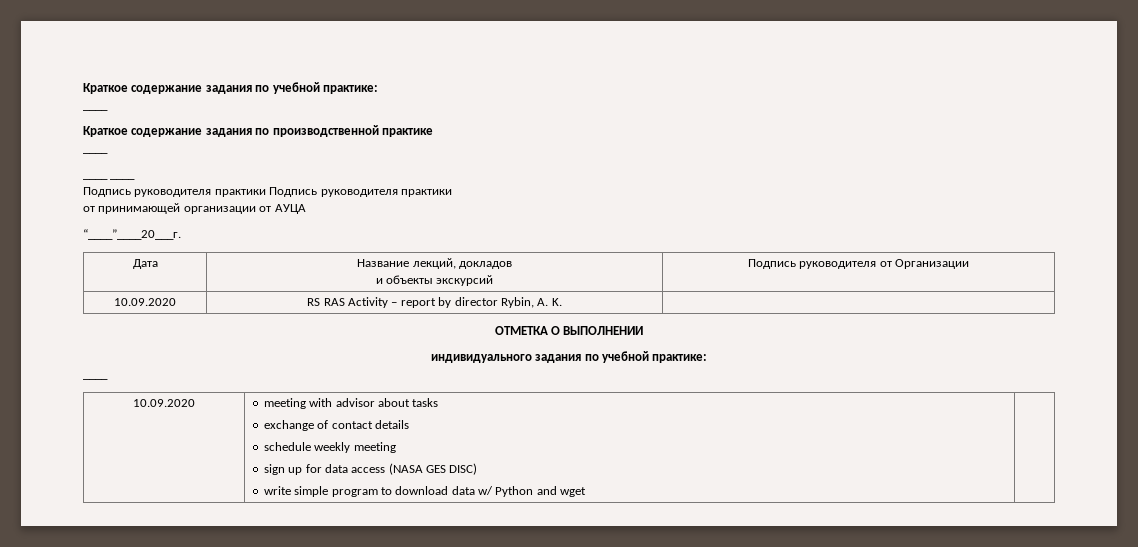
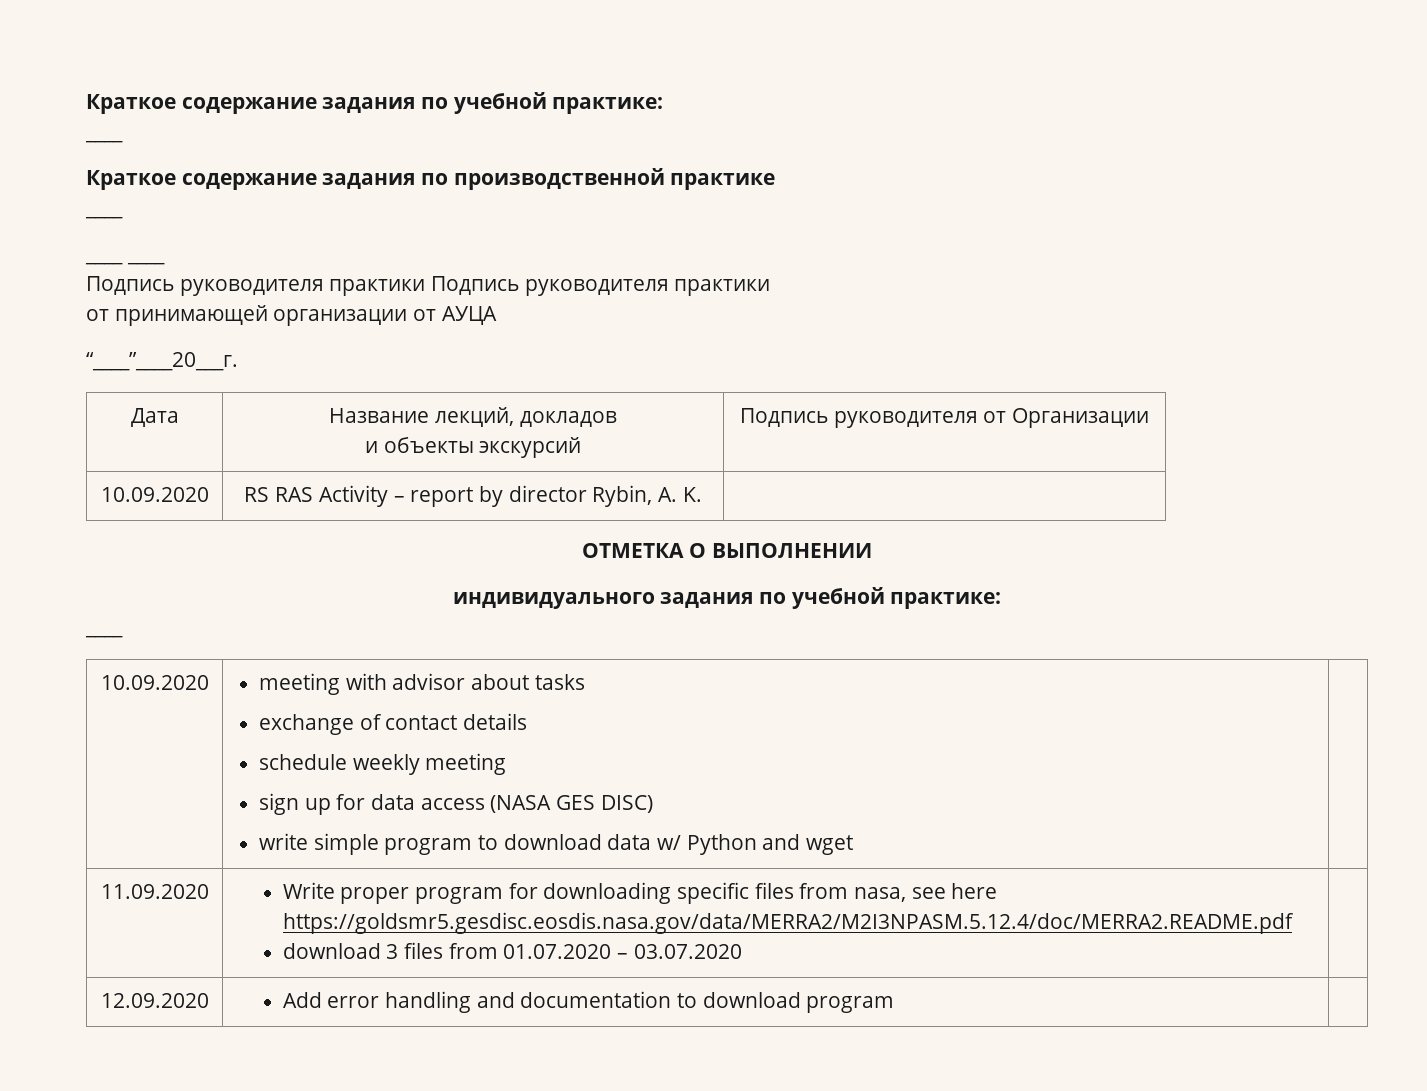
+ 11.09.2020 | Write proper program for downloading specific files from nasa, see here https://goldsmr5.gesdisc.eosdis.nasa.gov/data/MERRA2/M2I3NPASM.5.12.4/doc/MERRA2.README.pdf
+ download 3 files from 01.07.2020 – 03.07.2020 |
+ 12.09.2020 | Add error handling and documentation to download program |

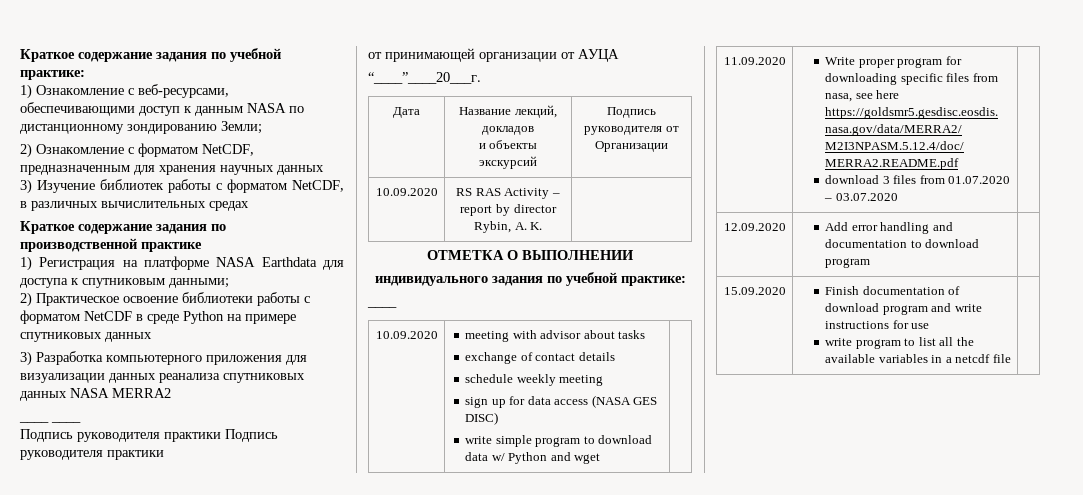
  Краткое содержание задания по учебной практике:
- ____
+ 1) Ознакомление с веб-ресурсами, обеспечивающими доступ к данным NASA по дистанционному зондированию Земли;
+ 2) Ознакомление с форматом NetCDF, предназначенным для хранения научных данных
+ 3) Изучение библиотек работы с форматом NetCDF, в различных вычислительных средах
  Краткое содержание задания по производственной практике
- ____
+ 1) Регистрация на платформе NASA Earthdata для доступа к спутниковым данными;
+ 2) Практическое освоение библиотеки работы с форматом NetCDF в среде Python на примере спутниковых данных
+ 3) Разработка компьютерного приложения для визуализации данных реанализа спутниковых данных NASA MERRA2
+ 15.09.2020 | Finish documentation of download program and write instructions for use
+ write program to list all the available variables in a netcdf file |

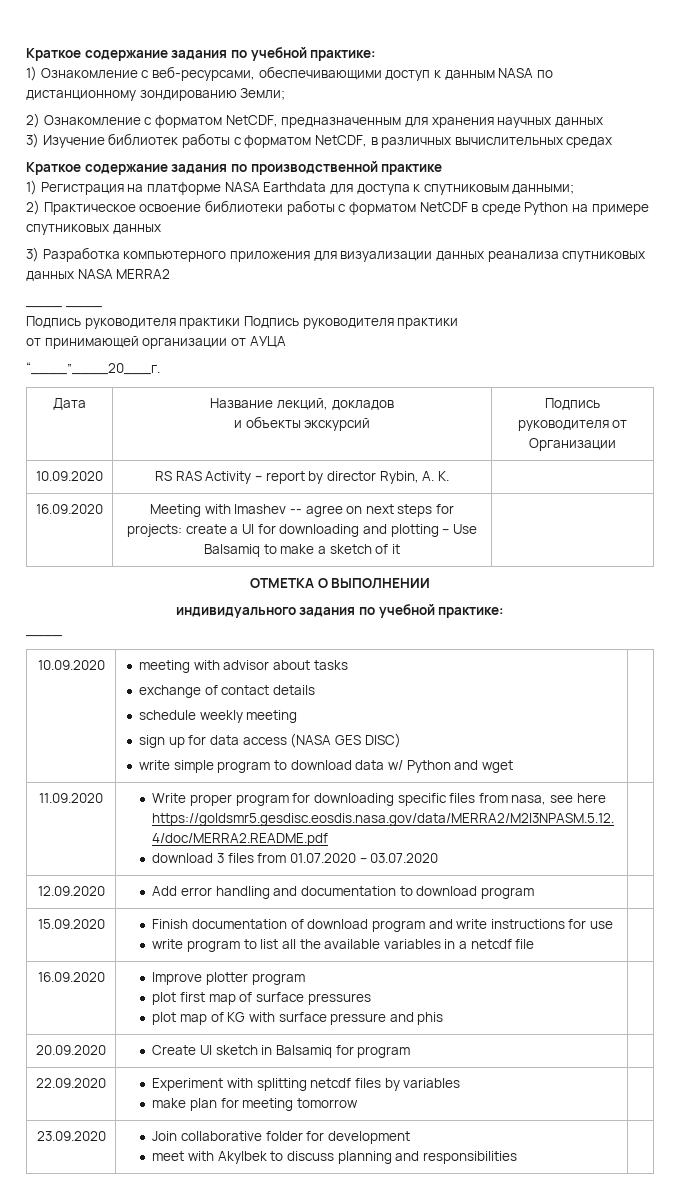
+ 16.09.2020 | Meeting with Imashev -- agree on next steps for projects: create a UI for downloading and plotting – Use Balsamiq to make a sketch of it |
+ 16.09.2020 | Improve plotter program
+ plot first map of surface pressures
+ plot map of KG with surface pressure and phis |
+ 20.09.2020 | Create UI sketch in Balsamiq for program |
+ 22.09.2020 | Experiment with splitting netcdf files by variables
+ make plan for meeting tomorrow |
+ 23.09.2020 | Join collaborative folder for development
+ meet with Akylbek to discuss planning and responsibilities |

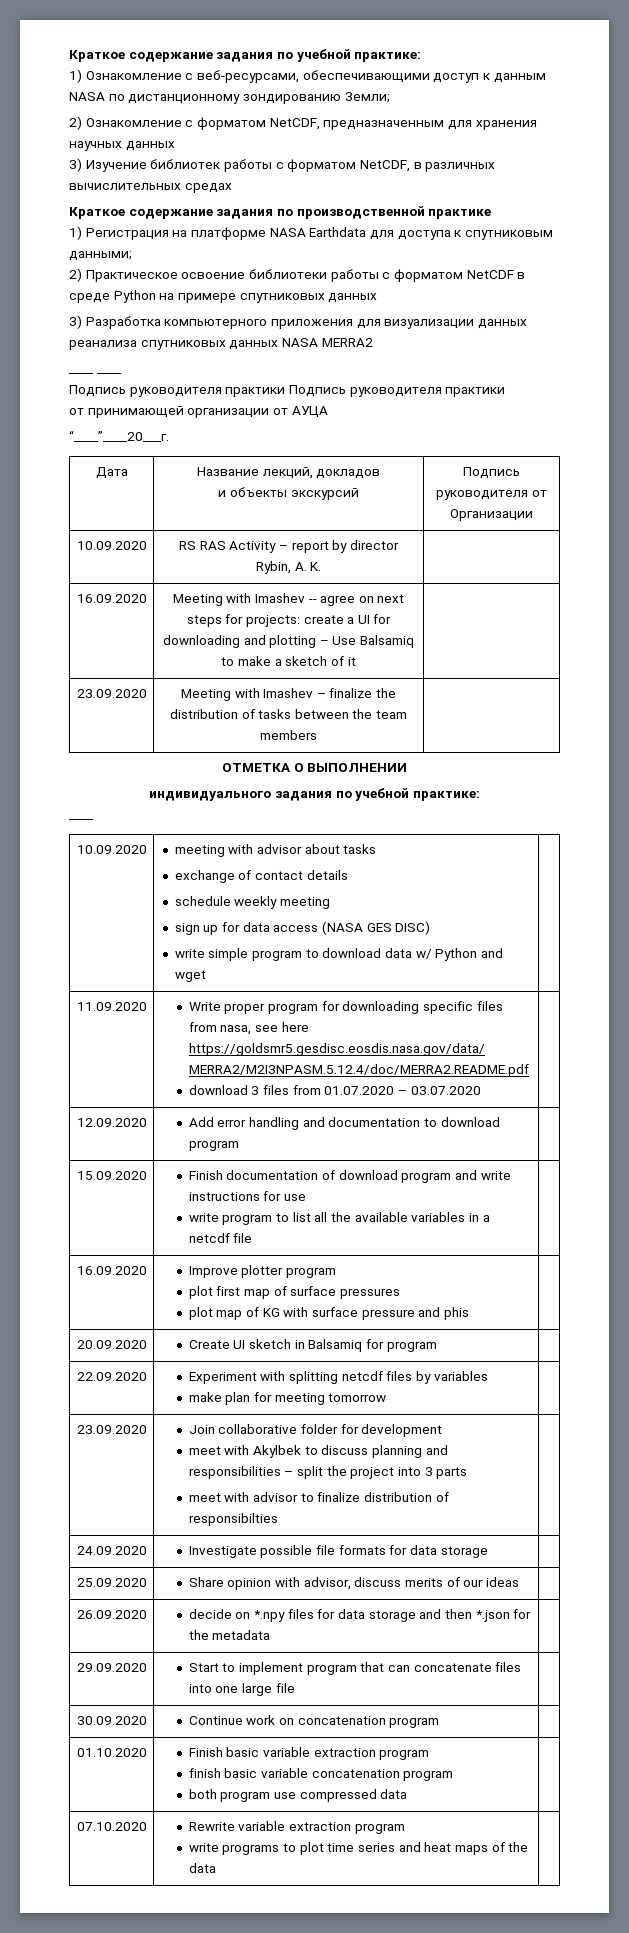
+ 23.09.2020 | Meeting with Imashev – finalize the distribution of tasks between the team members |
  23.09.2020 | Join collaborative folder for development
- meet with Akylbek to discuss planning and responsibilities |
+ meet with Akylbek to discuss planning and responsibilities – split the project into 3 parts
+ meet with advisor to finalize distribution of responsibilties |
+ 24.09.2020 | Investigate possible file formats for data storage |
+ 25.09.2020 | Share opinion with advisor, discuss merits of our ideas |
+ 26.09.2020 | decide on *.npy files for data storage and then *.json for the metadata |
+ 29.09.2020 | Start to implement program that can concatenate files into one large file |
+ 30.09.2020 | Continue work on concatenation program |
+ 01.10.2020 | Finish basic variable extraction program
+ finish basic variable concatenation program
+ both program use compressed data |
+ 07.10.2020 | Rewrite variable extraction program
+ write programs to plot time series and heat maps of the data |

